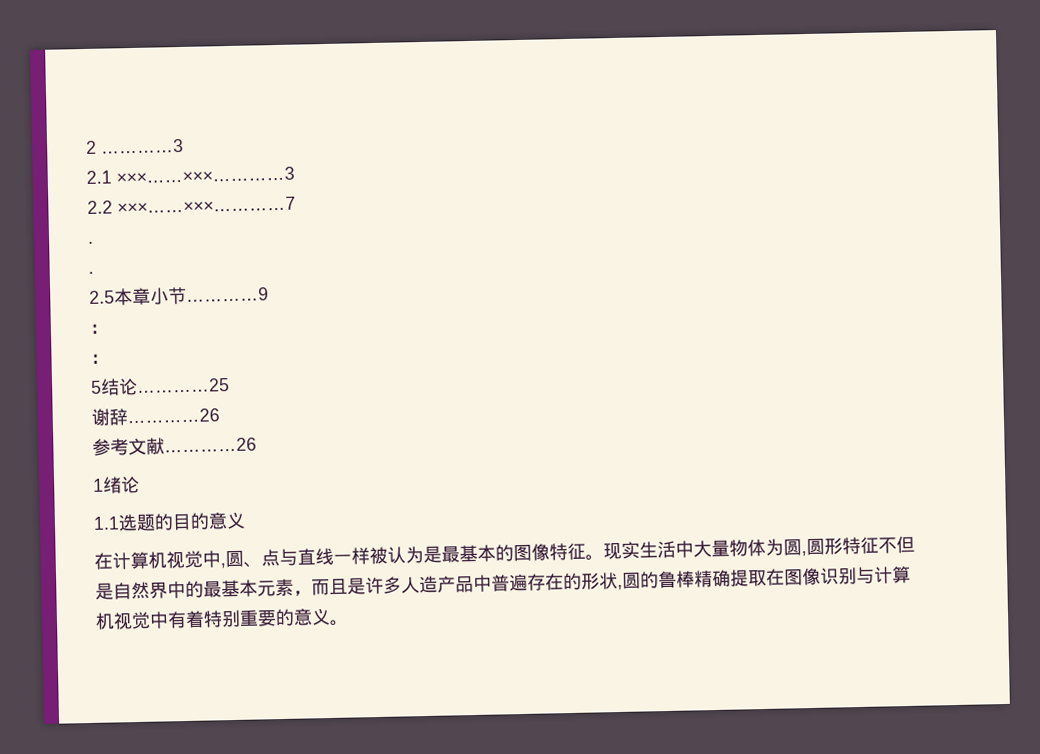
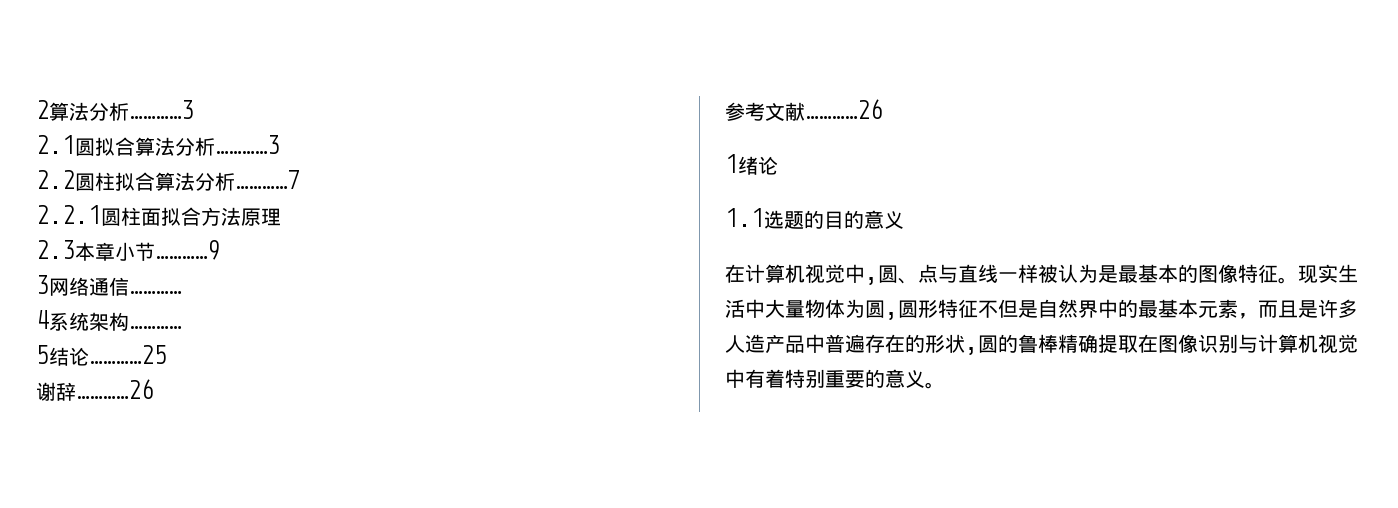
- 2 …………3
+ 2算法分析…………3
- 2.1 ×××……×××…………3
- 2.2 ×××……×××…………7
- .
- .
- 2.5本章小节…………9
- ：
- ：
+ 2.1圆拟合算法分析…………3
+ 2.2圆柱拟合算法分析…………7
+ 2.2.1圆柱面拟合方法原理
+ 2.3本章小节…………9
+ 3网络通信…………
+ 4系统架构…………

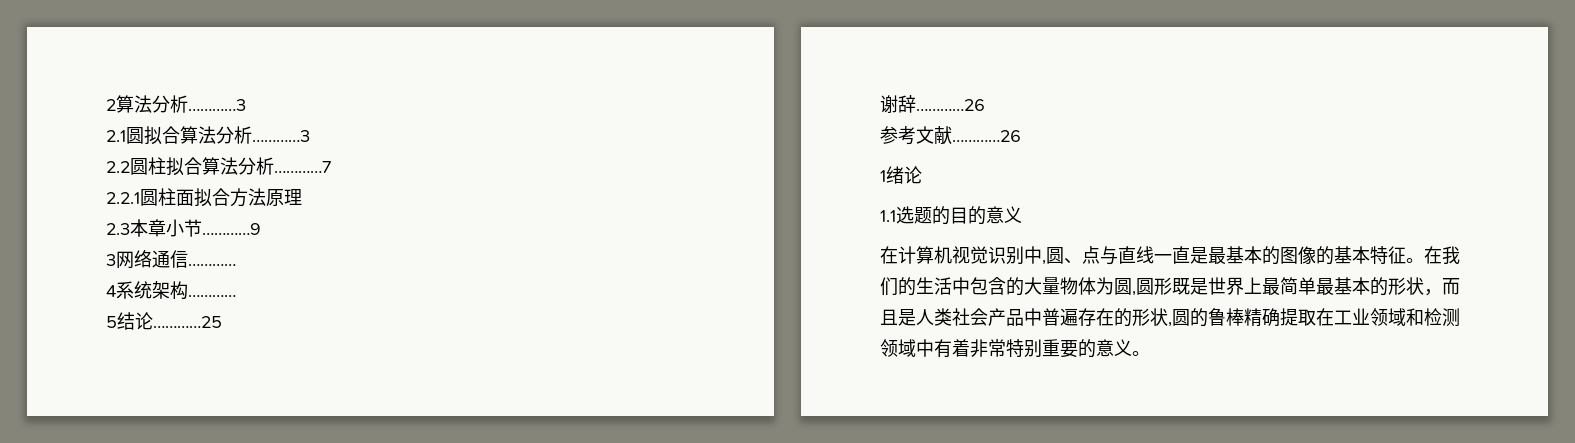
- 在计算机视觉中,圆、点与直线一样被认为是最基本的图像特征。现实生活中大量物体为圆,圆形特征不但是自然界中的最基本元素，而且是许多人造产品中普遍存在的形状,圆的鲁棒精确提取在图像识别与计算机视觉中有着特别重要的意义。
+ 在计算机视觉识别中,圆、点与直线一直是最基本的图像的基本特征。在我们的生活中包含的大量物体为圆,圆形既是世界上最简单最基本的形状，而且是人类社会产品中普遍存在的形状,圆的鲁棒精确提取在工业领域和检测领域中有着非常特别重要的意义。

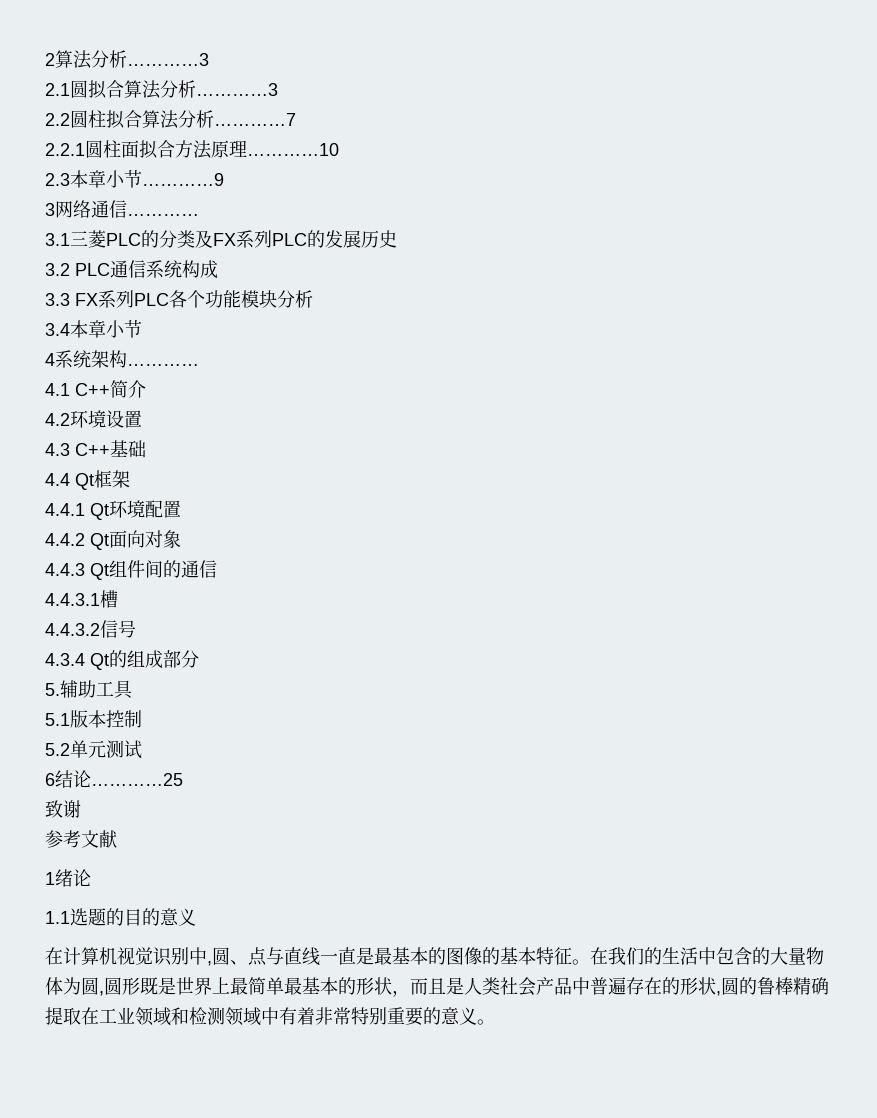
- 2.2.1圆柱面拟合方法原理
+ 2.2.1圆柱面拟合方法原理…………10
+ 3.1三菱PLC的分类及FX系列PLC的发展历史
+ 3.2 PLC通信系统构成
+ 3.3 FX系列PLC各个功能模块分析
+ 3.4本章小节
  4系统架构…………
- 5结论…………25
+ 4.1 C++简介
+ 4.2环境设置
+ 4.3 C++基础
+ 4.4 Qt框架
+ 4.4.1 Qt环境配置
+ 4.4.2 Qt面向对象
+ 4.4.3 Qt组件间的通信
+ 4.4.3.1槽
+ 4.4.3.2信号
+ 4.3.4 Qt的组成部分
+ 5.辅助工具
+ 5.1版本控制
+ 5.2单元测试
+ 6结论…………25
- 谢辞…………26
+ 致谢
- 参考文献…………26
+ 参考文献

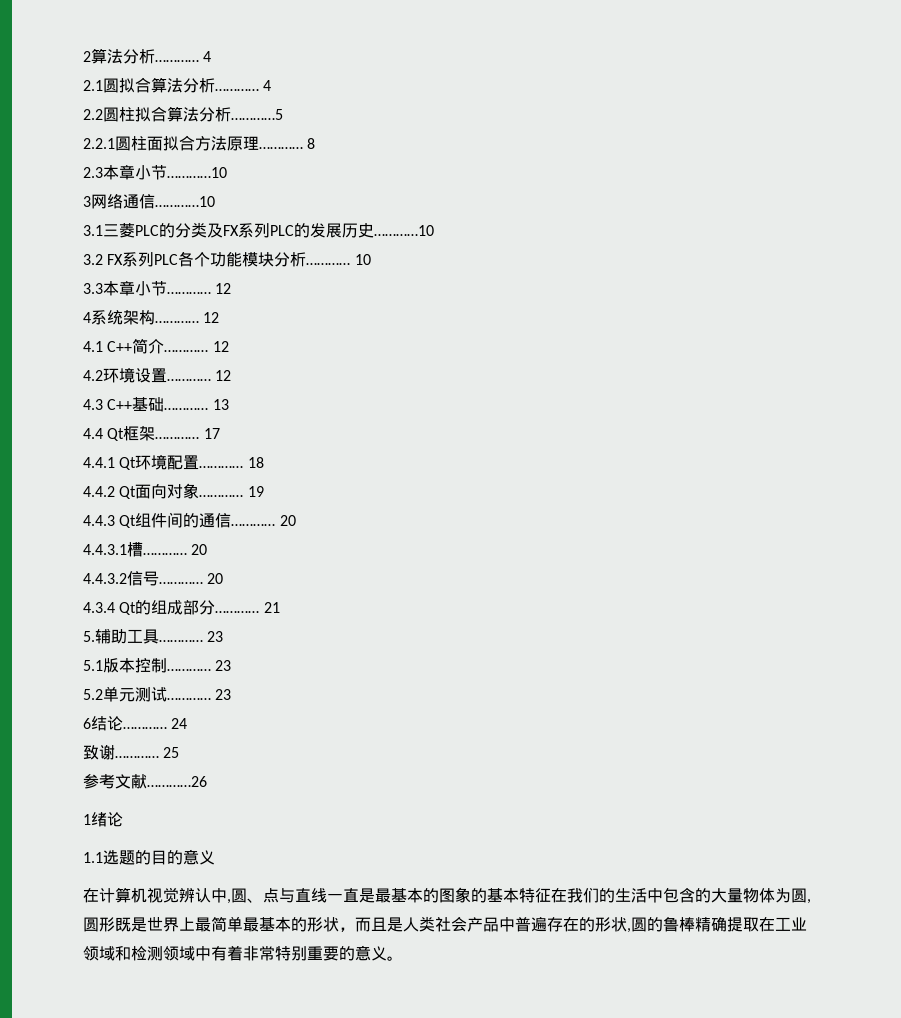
- 2算法分析…………3
+ 2算法分析………… 4
- 2.1圆拟合算法分析…………3
+ 2.1圆拟合算法分析………… 4
- 2.2圆柱拟合算法分析…………7
+ 2.2圆柱拟合算法分析…………5
- 2.2.1圆柱面拟合方法原理…………10
+ 2.2.1圆柱面拟合方法原理………… 8
- 2.3本章小节…………9
+ 2.3本章小节…………10
- 3网络通信…………
+ 3网络通信…………10
- 3.1三菱PLC的分类及FX系列PLC的发展历史
+ 3.1三菱PLC的分类及FX系列PLC的发展历史…………10
- 3.2 PLC通信系统构成
- 3.3 FX系列PLC各个功能模块分析
- 3.4本章小节
+ 3.2 FX系列PLC各个功能模块分析………… 10
+ 3.3本章小节………… 12
- 4系统架构…………
+ 4系统架构………… 12
- 4.1 C++简介
+ 4.1 C++简介………… 12
- 4.2环境设置
+ 4.2环境设置………… 12
- 4.3 C++基础
+ 4.3 C++基础………… 13
- 4.4 Qt框架
+ 4.4 Qt框架………… 17
- 4.4.1 Qt环境配置
+ 4.4.1 Qt环境配置………… 18
- 4.4.2 Qt面向对象
+ 4.4.2 Qt面向对象………… 19
- 4.4.3 Qt组件间的通信
+ 4.4.3 Qt组件间的通信………… 20
- 4.4.3.1槽
+ 4.4.3.1槽………… 20
- 4.4.3.2信号
+ 4.4.3.2信号………… 20
- 4.3.4 Qt的组成部分
+ 4.3.4 Qt的组成部分………… 21
- 5.辅助工具
+ 5.辅助工具………… 23
- 5.1版本控制
+ 5.1版本控制………… 23
- 5.2单元测试
+ 5.2单元测试………… 23
- 6结论…………25
+ 6结论………… 24
- 致谢
+ 致谢………… 25
- 参考文献
+ 参考文献…………26
- 在计算机视觉识别中,圆、点与直线一直是最基本的图像的基本特征。在我们的生活中包含的大量物体为圆,圆形既是世界上最简单最基本的形状，而且是人类社会产品中普遍存在的形状,圆的鲁棒精确提取在工业领域和检测领域中有着非常特别重要的意义。
+ 在计算机视觉辨认中,圆、点与直线一直是最基本的图象的基本特征在我们的生活中包含的大量物体为圆,圆形既是世界上最简单最基本的形状，而且是人类社会产品中普遍存在的形状,圆的鲁棒精确提取在工业领域和检测领域中有着非常特别重要的意义。

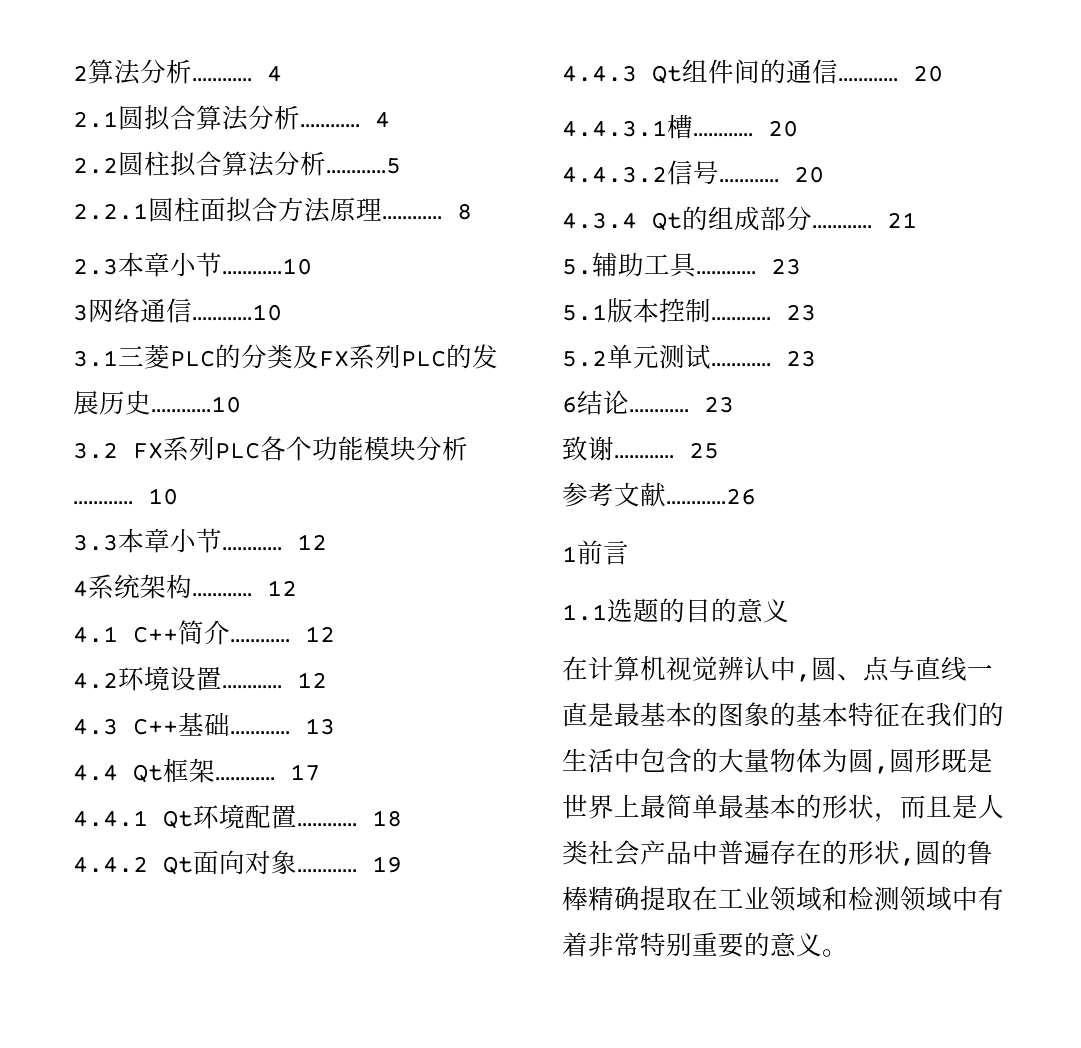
- 6结论………… 24
+ 6结论………… 23
- 1绪论
+ 1前言

